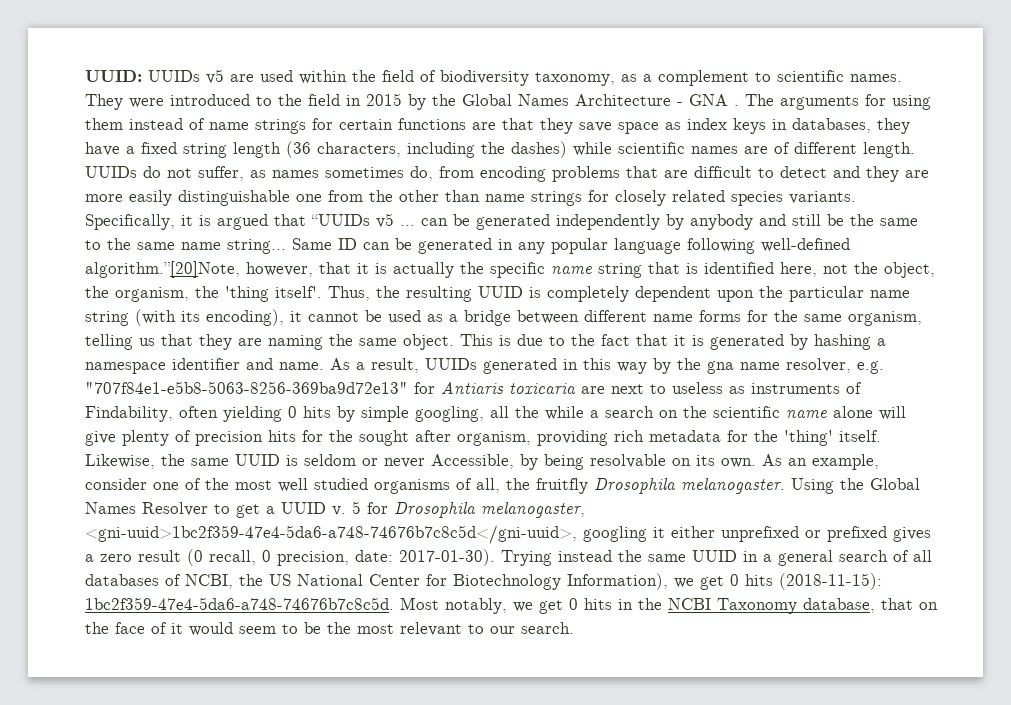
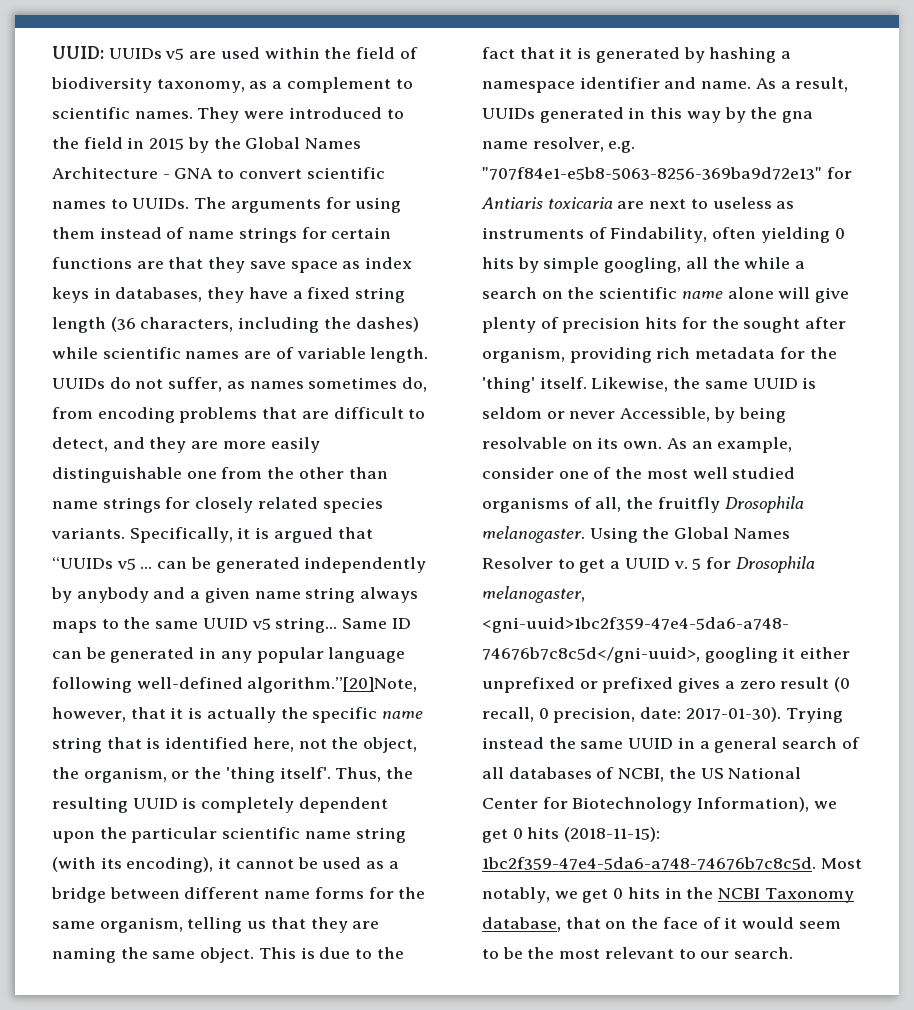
- They were introduced to the field in 2015 by the Global Names Architecture - GNA .
+ They were introduced to the field in 2015 by the Global Names Architecture - GNA to convert scientific names to UUIDs.
- The arguments for using them instead of name strings for certain functions are that they save space as index keys in databases, they have a fixed string length (36 characters, including the dashes) while scientific names are of different length.
+ The arguments for using them instead of name strings for certain functions are that they save space as index keys in databases, they have a fixed string length (36 characters, including the dashes) while scientific names are of variable length.
- UUIDs do not suffer, as names sometimes do, from encoding problems that are difficult to detect and they are more easily distinguishable one from the other than name strings for closely related species variants.
+ UUIDs do not suffer, as names sometimes do, from encoding problems that are difficult to detect, and they are more easily distinguishable one from the other than name strings for closely related species variants.
- Specifically, it is argued that “UUIDs v5 ... can be generated independently by anybody and still be the same to the same name string...
+ Specifically, it is argued that “UUIDs v5 ... can be generated independently by anybody and a given name string always maps to the same UUID v5 string...
- Same ID can be generated in any popular language following well-defined algorithm.”[20]Note, however, that it is actually the specific name string that is identified here, not the object, the organism, the 'thing itself'.
+ Same ID can be generated in any popular language following well-defined algorithm.”[20]Note, however, that it is actually the specific name string that is identified here, not the object, the organism, or the 'thing itself'.
- Thus, the resulting UUID is completely dependent upon the particular name string (with its encoding), it cannot be used as a bridge between different name forms for the same organism, telling us that they are naming the same object.
+ Thus, the resulting UUID is completely dependent upon the particular scientific name string (with its encoding), it cannot be used as a bridge between different name forms for the same organism, telling us that they are naming the same object.

